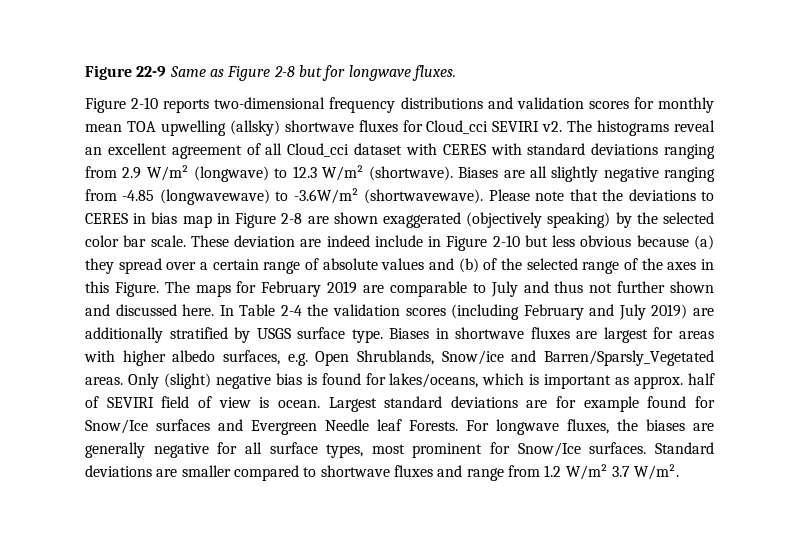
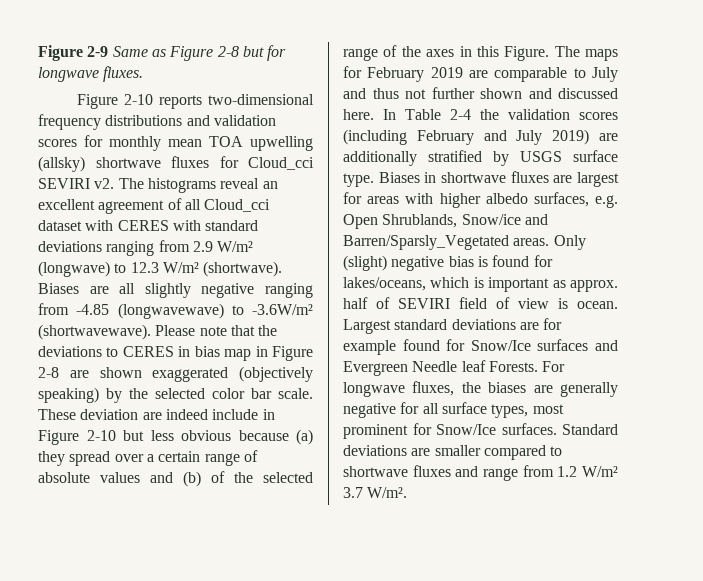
- Figure 22-9 Same as Figure 2-8 but for longwave fluxes.
+ Figure 2-9 Same as Figure 2-8 but for longwave fluxes.

